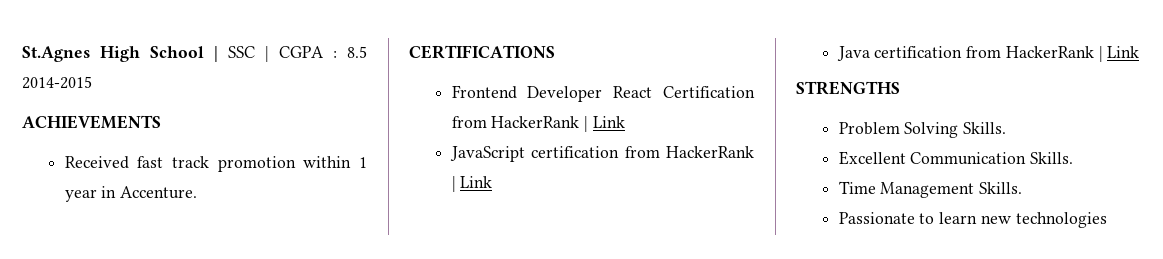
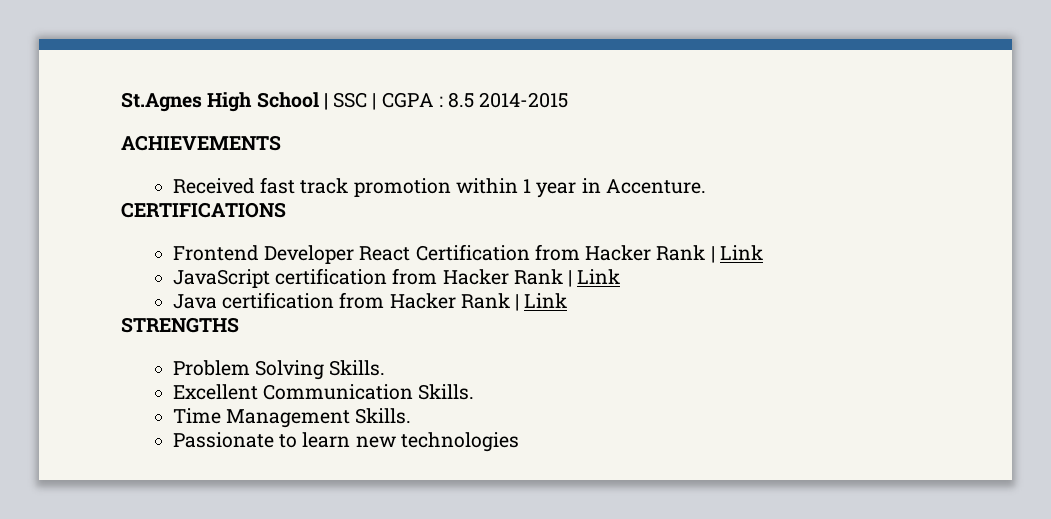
- Frontend Developer React Certification from HackerRank | Link
+ Frontend Developer React Certification from Hacker Rank | Link
- JavaScript certification from HackerRank | Link
+ JavaScript certification from Hacker Rank | Link
- Java certification from HackerRank | Link
+ Java certification from Hacker Rank | Link

